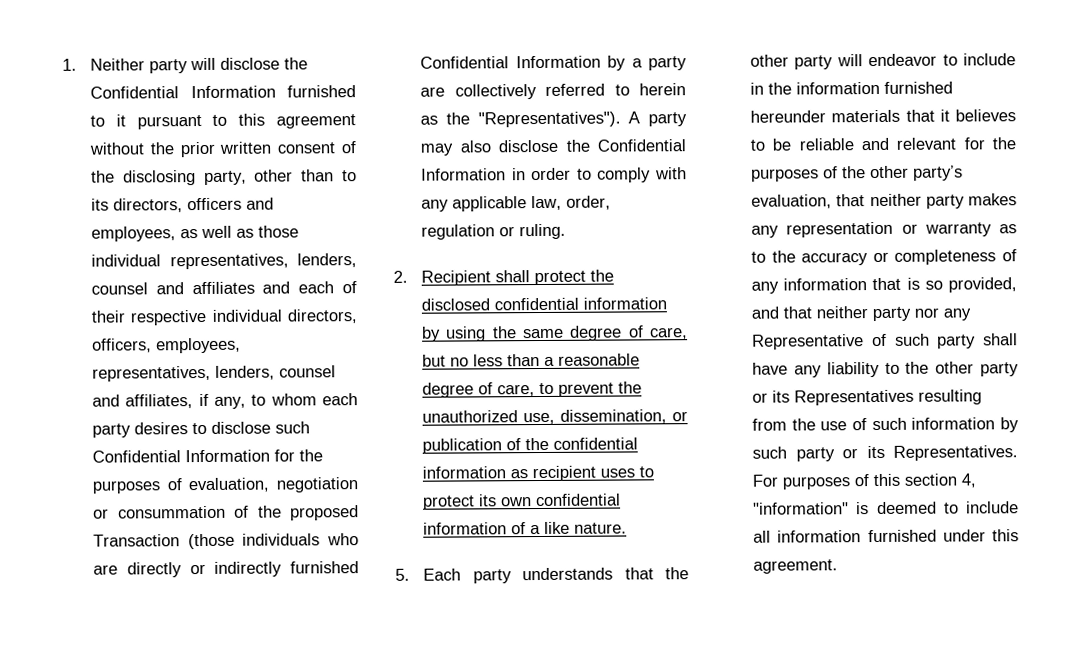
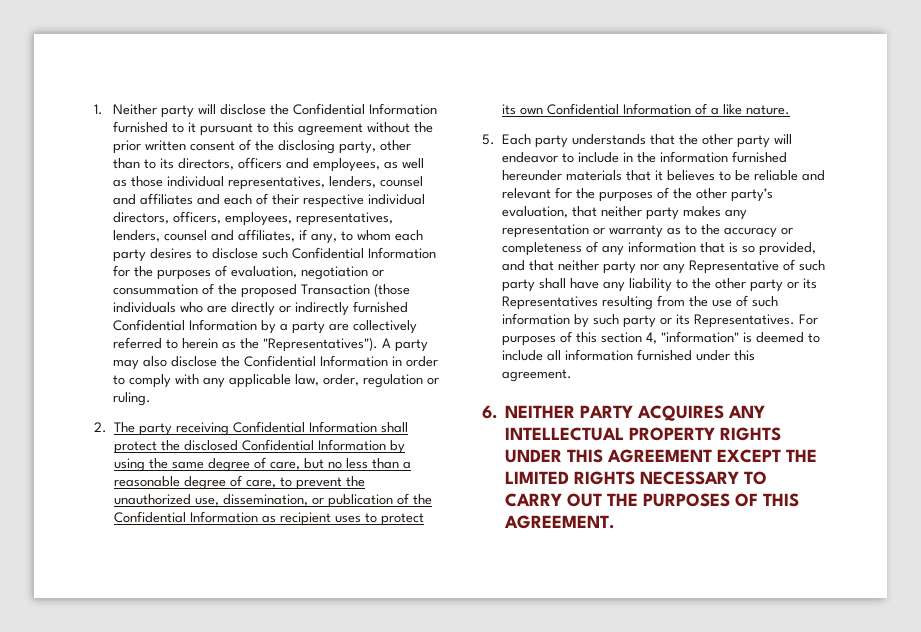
- 2. Recipient shall protect the disclosed confidential information by using the same degree of care, but no less than a reasonable degree of care, to prevent the unauthorized use, dissemination, or publication of the confidential information as recipient uses to protect its own confidential information of a like nature.
+ 2. The party receiving Confidential Information shall protect the disclosed Confidential Information by using the same degree of care, but no less than a reasonable degree of care, to prevent the unauthorized use, dissemination, or publication of the Confidential Information as recipient uses to protect its own Confidential Information of a like nature.
+ 6. NEITHER PARTY ACQUIRES ANY INTELLECTUAL PROPERTY RIGHTS UNDER THIS AGREEMENT EXCEPT THE LIMITED RIGHTS NECESSARY TO CARRY OUT THE PURPOSES OF THIS AGREEMENT.

